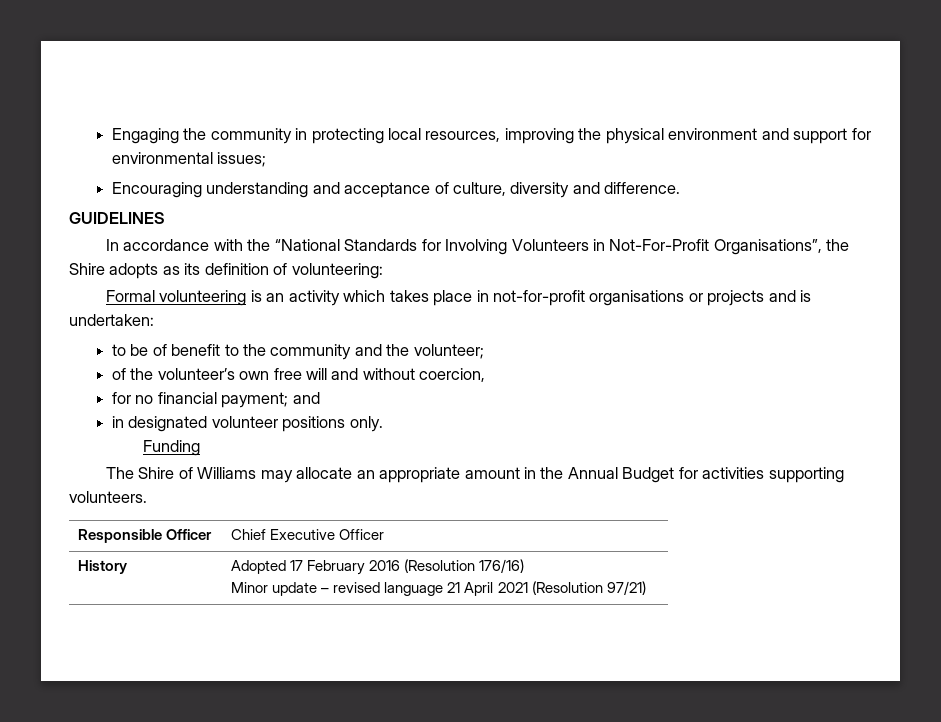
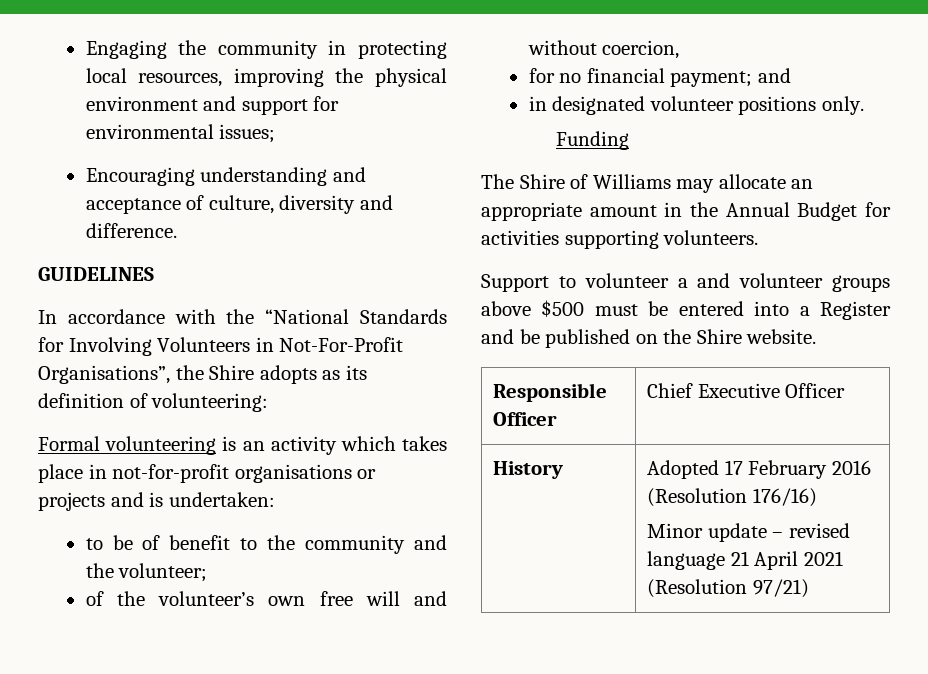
+ Support to volunteer a and volunteer groups above $500 must be entered into a Register and be published on the Shire website.

